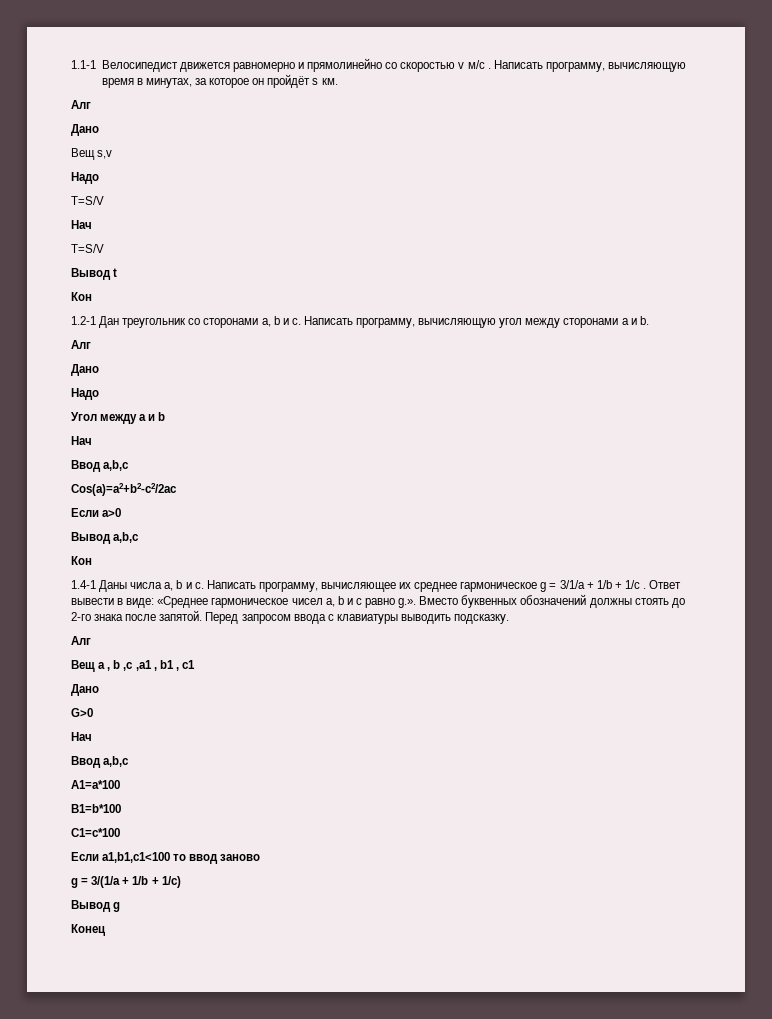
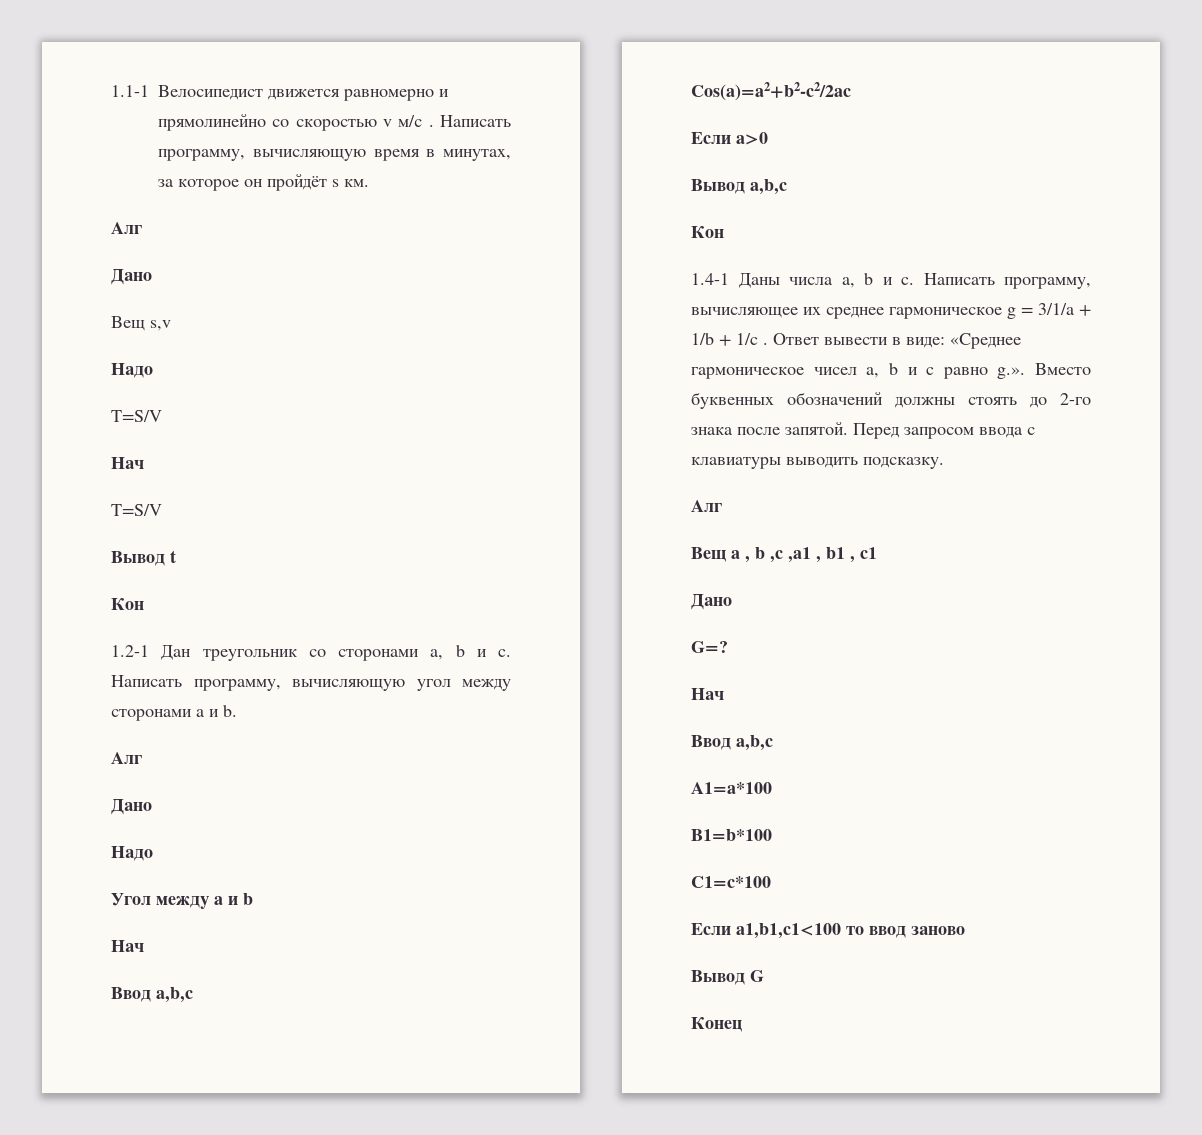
- G>0
+ G=?
- g = 3/(1/a + 1/b + 1/c)
- Вывод g
+ Вывод G

